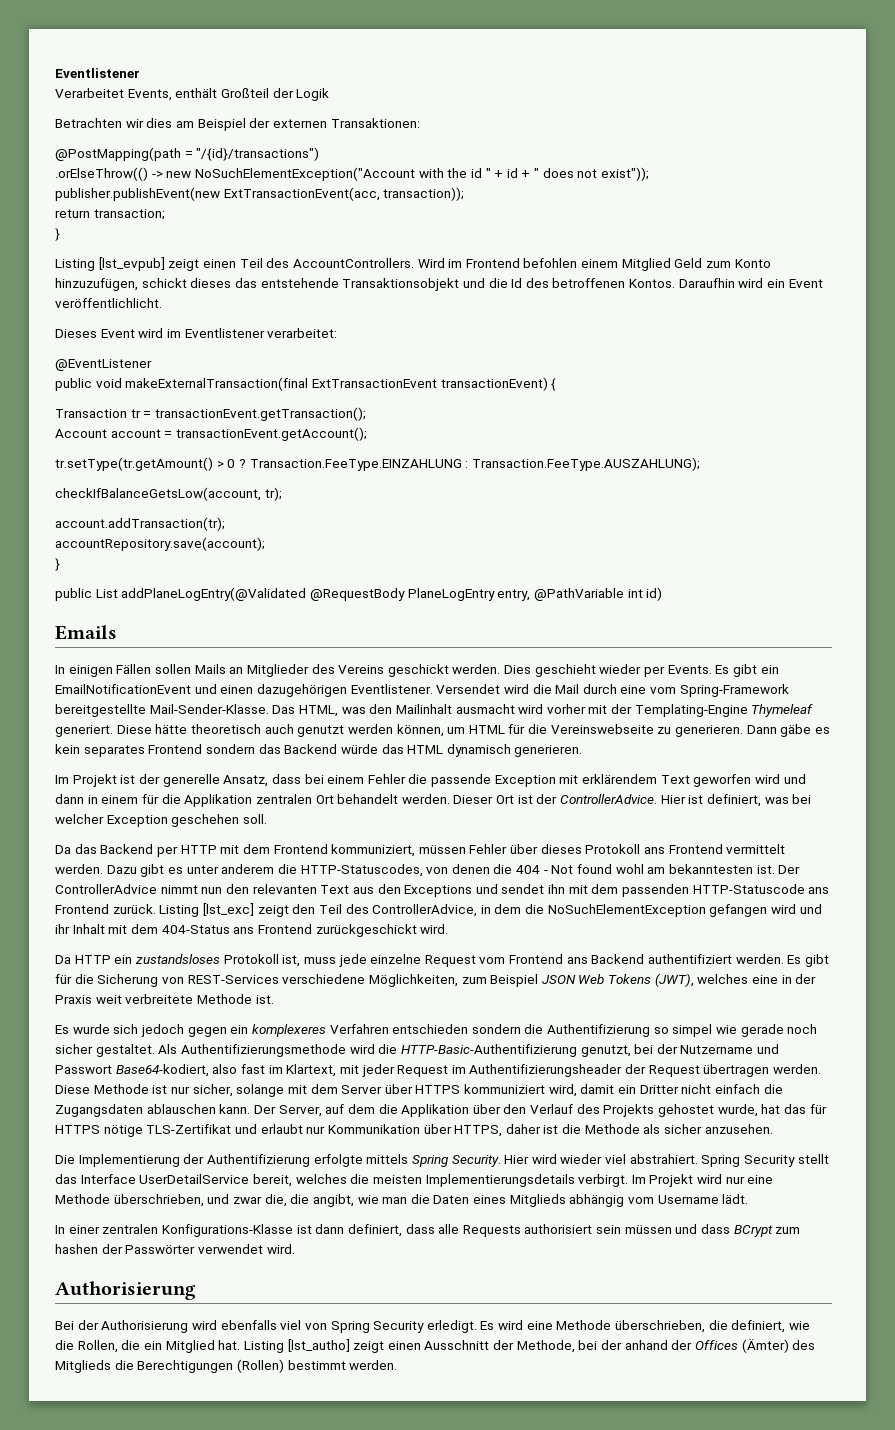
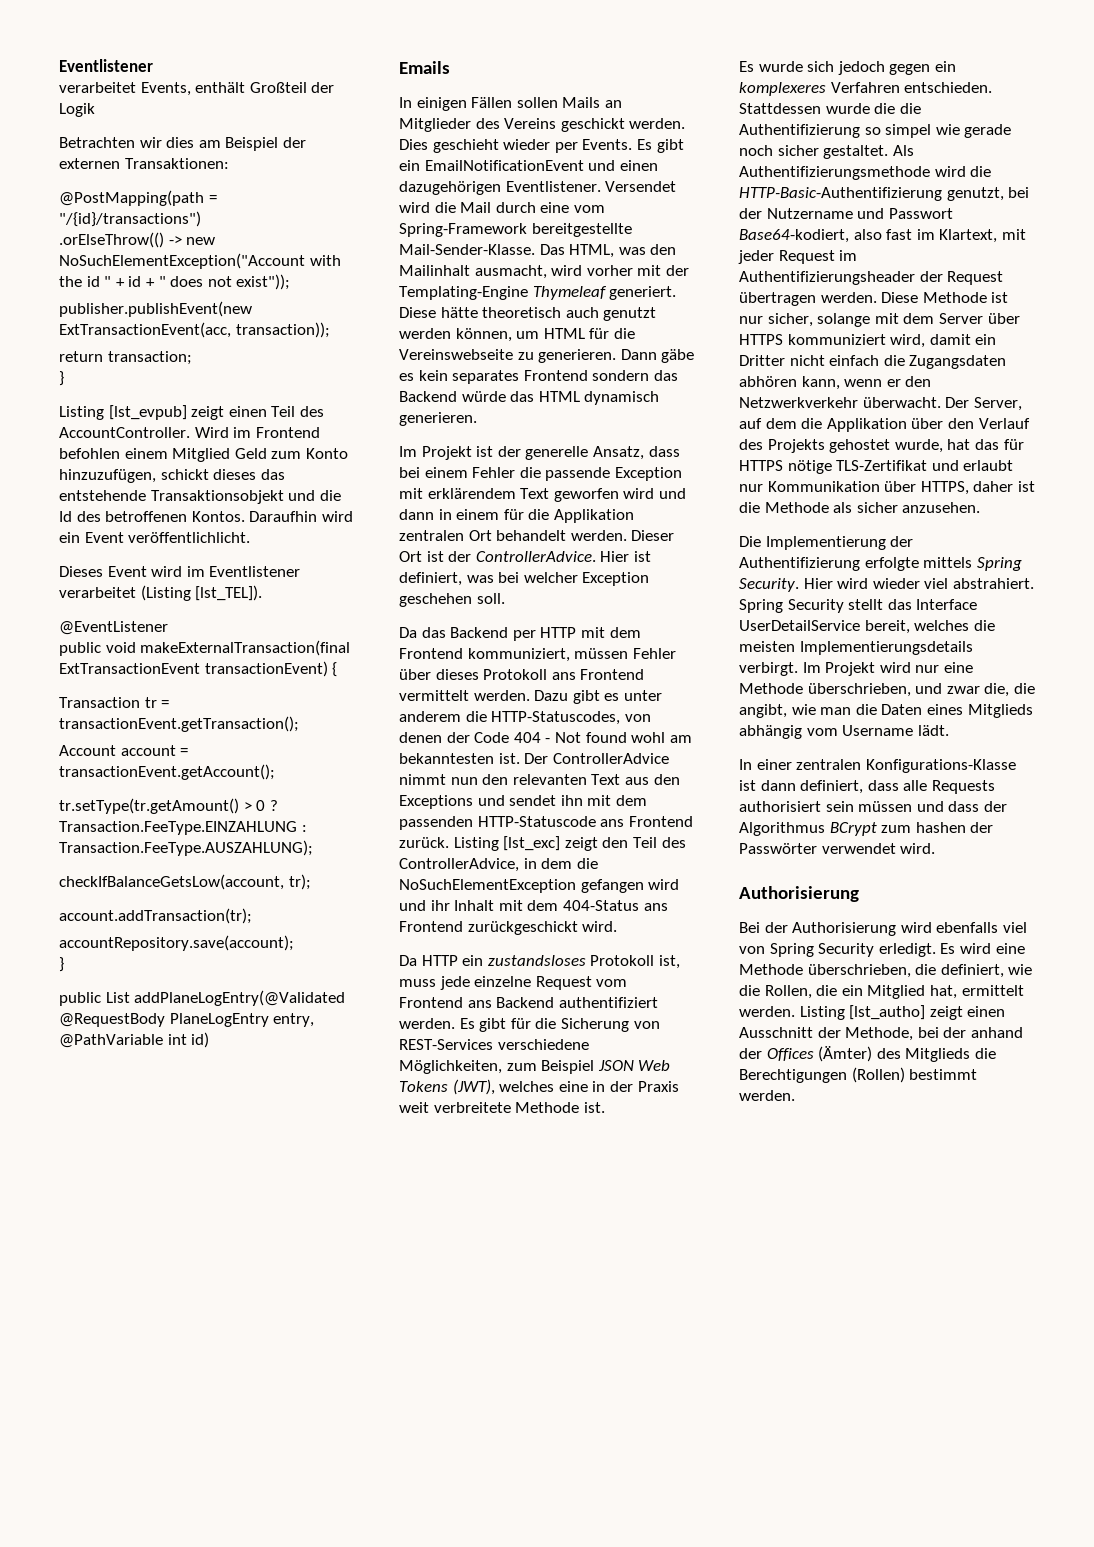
- Verarbeitet Events, enthält Großteil der Logik
+ verarbeitet Events, enthält Großteil der Logik
- Listing [lst_evpub] zeigt einen Teil des AccountControllers.
+ Listing [lst_evpub] zeigt einen Teil des AccountController.
- Dieses Event wird im Eventlistener verarbeitet:
+ Dieses Event wird im Eventlistener verarbeitet (Listing [lst_TEL]).
- Das HTML, was den Mailinhalt ausmacht wird vorher mit der Templating-Engine Thymeleaf generiert.
+ Das HTML, was den Mailinhalt ausmacht, wird vorher mit der Templating-Engine Thymeleaf generiert.
- Dazu gibt es unter anderem die HTTP-Statuscodes, von denen die 404 - Not found wohl am bekanntesten ist.
+ Dazu gibt es unter anderem die HTTP-Statuscodes, von denen der Code 404 - Not found wohl am bekanntesten ist.
- Es wurde sich jedoch gegen ein komplexeres Verfahren entschieden sondern die Authentifizierung so simpel wie gerade noch sicher gestaltet.
+ Es wurde sich jedoch gegen ein komplexeres Verfahren entschieden. Stattdessen wurde die die Authentifizierung so simpel wie gerade noch sicher gestaltet.
- Diese Methode ist nur sicher, solange mit dem Server über HTTPS kommuniziert wird, damit ein Dritter nicht einfach die Zugangsdaten ablauschen kann.
+ Diese Methode ist nur sicher, solange mit dem Server über HTTPS kommuniziert wird, damit ein Dritter nicht einfach die Zugangsdaten abhören kann, wenn er den Netzwerkverkehr überwacht.
- In einer zentralen Konfigurations-Klasse ist dann definiert, dass alle Requests authorisiert sein müssen und dass BCrypt zum hashen der Passwörter verwendet wird.
+ In einer zentralen Konfigurations-Klasse ist dann definiert, dass alle Requests authorisiert sein müssen und dass der Algorithmus BCrypt zum hashen der Passwörter verwendet wird.
- Es wird eine Methode überschrieben, die definiert, wie die Rollen, die ein Mitglied hat.
+ Es wird eine Methode überschrieben, die definiert, wie die Rollen, die ein Mitglied hat, ermittelt werden.

